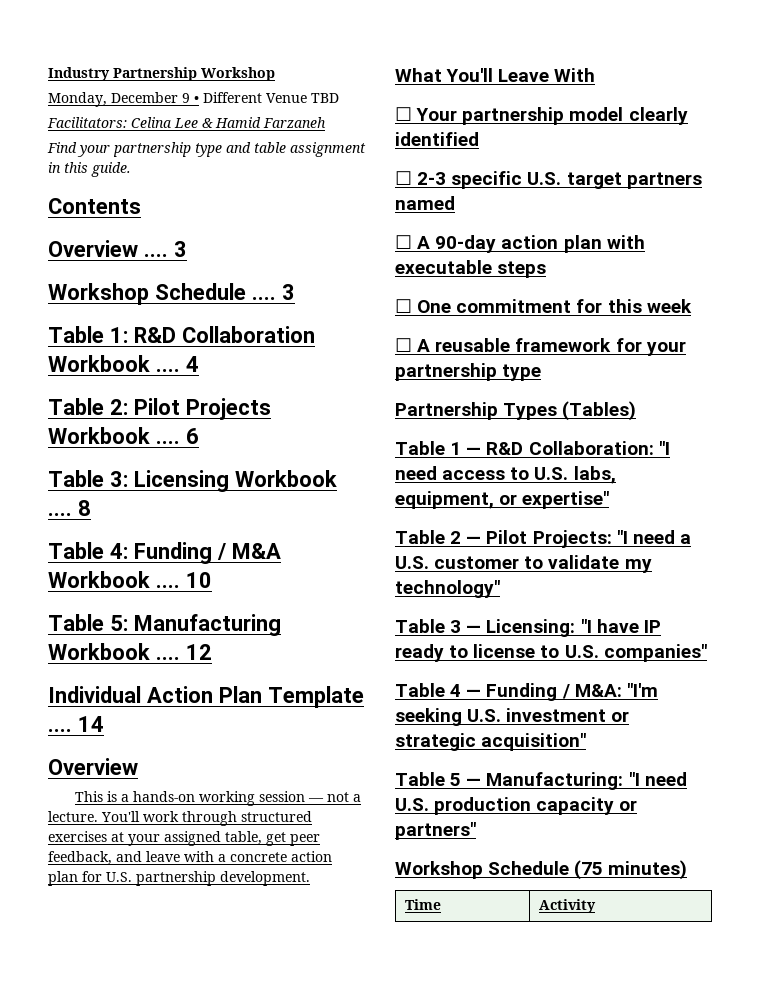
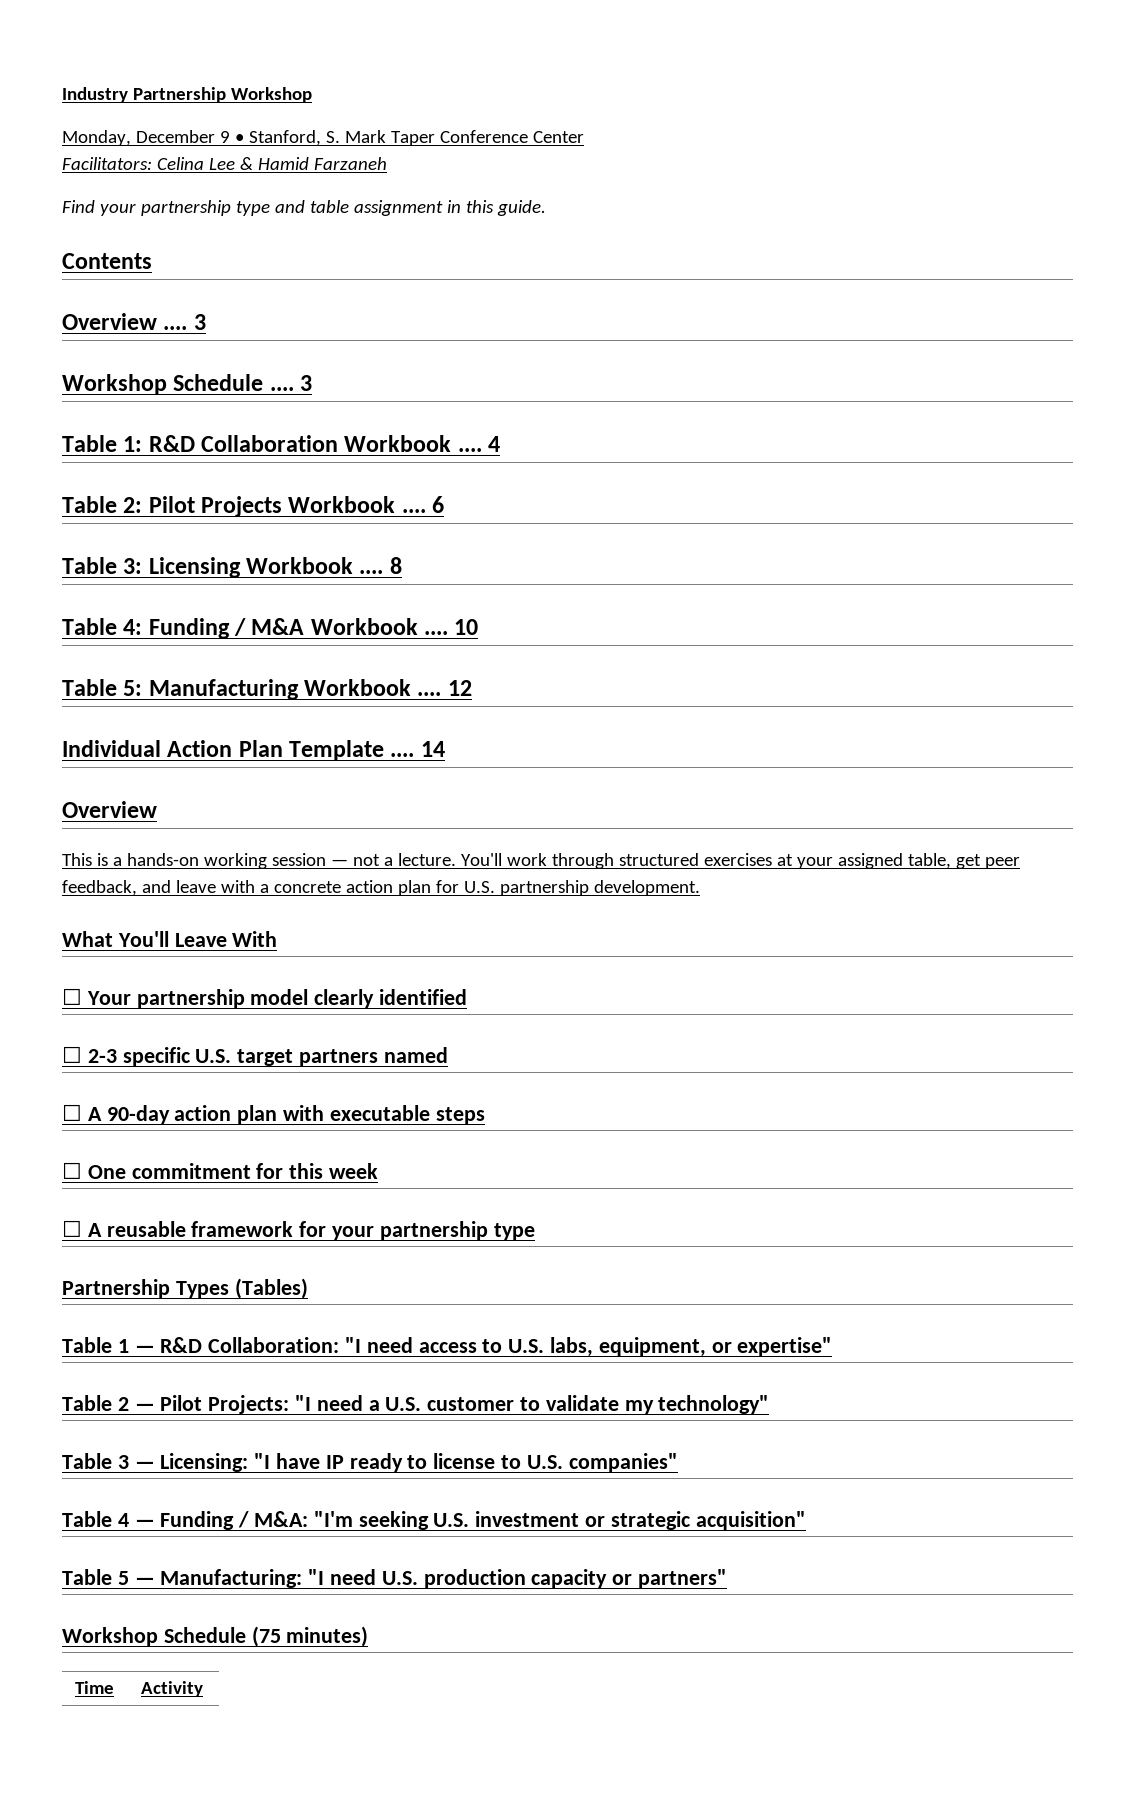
- Monday, December 9 • Different Venue TBD
+ Monday, December 9 • Stanford, S. Mark Taper Conference Center

